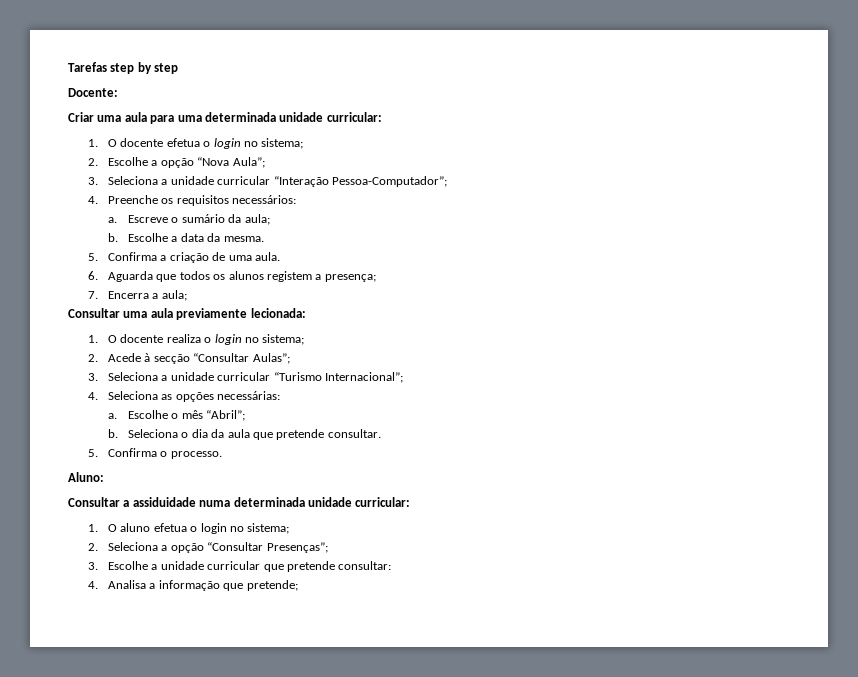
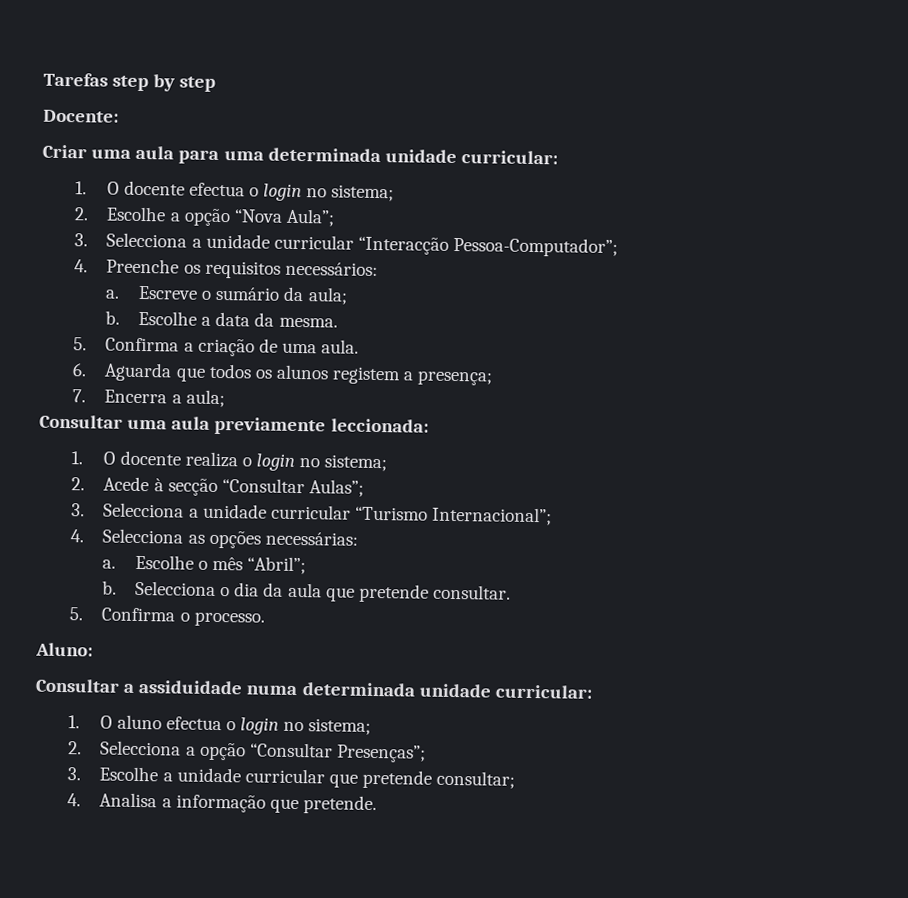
- 1. O docente efetua o login no sistema;
+ 1. O docente efectua o login no sistema;
- 3. Seleciona a unidade curricular “Interação Pessoa-Computador”;
+ 3. Selecciona a unidade curricular “Interacção Pessoa-Computador”;
- Consultar uma aula previamente lecionada:
+ Consultar uma aula previamente leccionada:
- 3. Seleciona a unidade curricular “Turismo Internacional”;
+ 3. Selecciona a unidade curricular “Turismo Internacional”;
- 4. Seleciona as opções necessárias:
+ 4. Selecciona as opções necessárias:
- Seleciona o dia da aula que pretende consultar.
+ Selecciona o dia da aula que pretende consultar.
- 1. O aluno efetua o login no sistema;
- 2. Seleciona a opção “Consultar Presenças”;
+ 1. O aluno efectua o login no sistema;
+ 2. Selecciona a opção “Consultar Presenças”;
- 3. Escolhe a unidade curricular que pretende consultar:
+ 3. Escolhe a unidade curricular que pretende consultar;
- 4. Analisa a informação que pretende;
+ 4. Analisa a informação que pretende.

